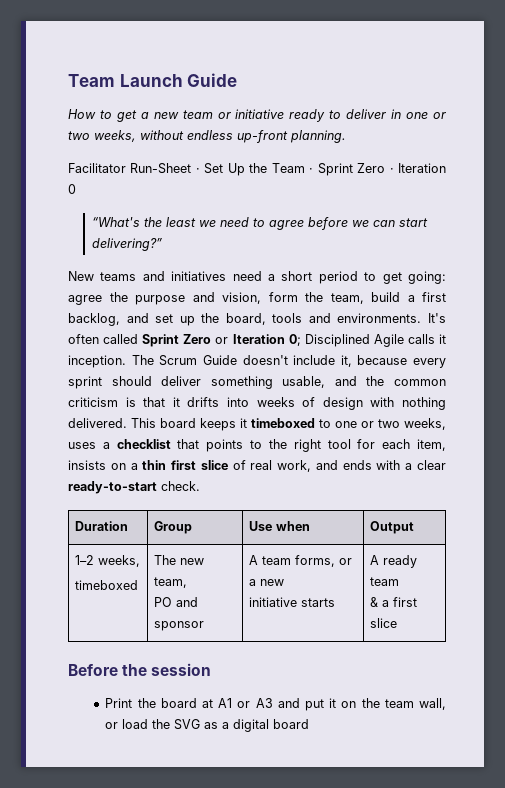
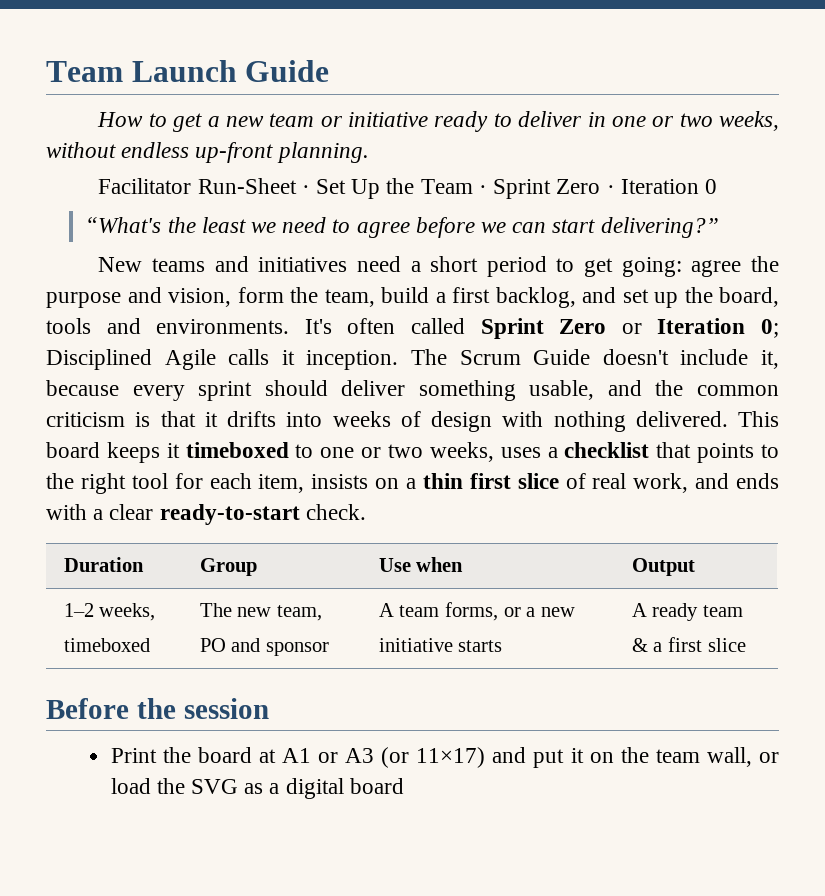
- Print the board at A1 or A3 and put it on the team wall, or load the SVG as a digital board
+ Print the board at A1 or A3 (or 11×17) and put it on the team wall, or load the SVG as a digital board

